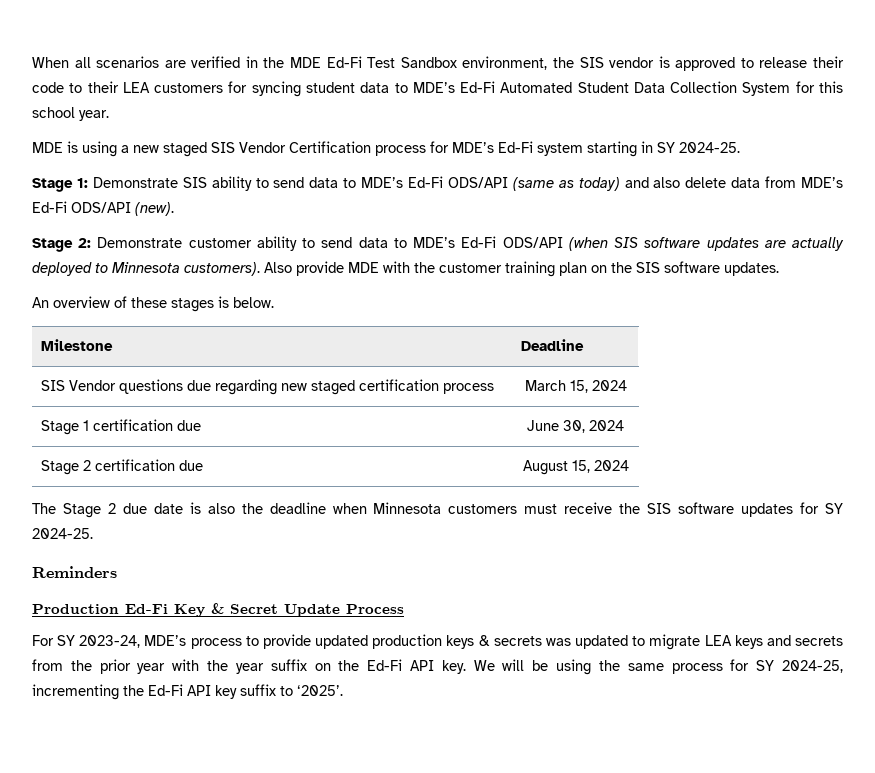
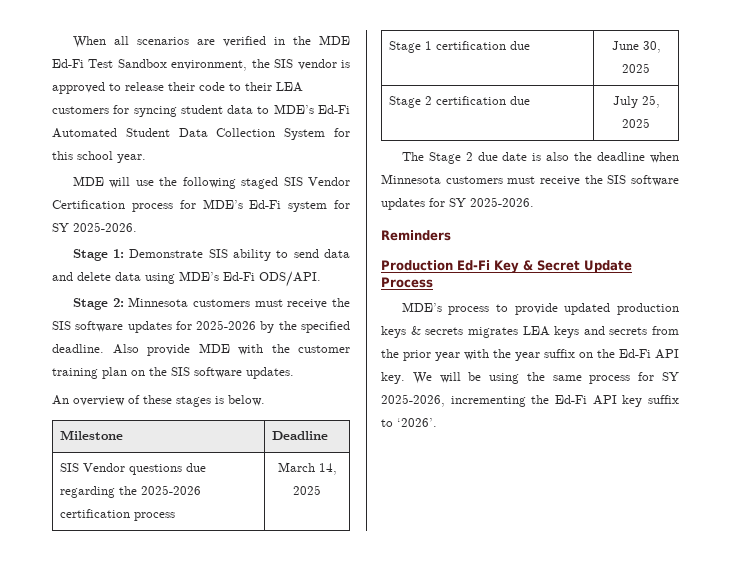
- MDE is using a new staged SIS Vendor Certification process for MDE’s Ed-Fi system starting in SY 2024-25.
+ MDE will use the following staged SIS Vendor Certification process for MDE’s Ed-Fi system for SY 2025-2026.
- Stage 1: Demonstrate SIS ability to send data to MDE’s Ed-Fi ODS/API (same as today) and also delete data from MDE’s Ed-Fi ODS/API (new).
- Stage 2: Demonstrate customer ability to send data to MDE’s Ed-Fi ODS/API (when SIS software updates are actually deployed to Minnesota customers).
+ Stage 1: Demonstrate SIS ability to send data and delete data using MDE’s Ed-Fi ODS/API.
+ Stage 2: Minnesota customers must receive the SIS software updates for 2025-2026 by the specified deadline.
- SIS Vendor questions due regarding new staged certification process | March 15, 2024
+ SIS Vendor questions due regarding the 2025-2026 certification process | March 14, 2025
- Stage 1 certification due | June 30, 2024
+ Stage 1 certification due | June 30, 2025
- Stage 2 certification due | August 15, 2024
+ Stage 2 certification due | July 25, 2025
- The Stage 2 due date is also the deadline when Minnesota customers must receive the SIS software updates for SY 2024-25.
+ The Stage 2 due date is also the deadline when Minnesota customers must receive the SIS software updates for SY 2025-2026.
- For SY 2023-24, MDE’s process to provide updated production keys & secrets was updated to migrate LEA keys and secrets from the prior year with the year suffix on the Ed-Fi API key.
+ MDE’s process to provide updated production keys & secrets migrates LEA keys and secrets from the prior year with the year suffix on the Ed-Fi API key.
- We will be using the same process for SY 2024-25, incrementing the Ed-Fi API key suffix to ‘2025’.
+ We will be using the same process for SY 2025-2026, incrementing the Ed-Fi API key suffix to ‘2026’.

